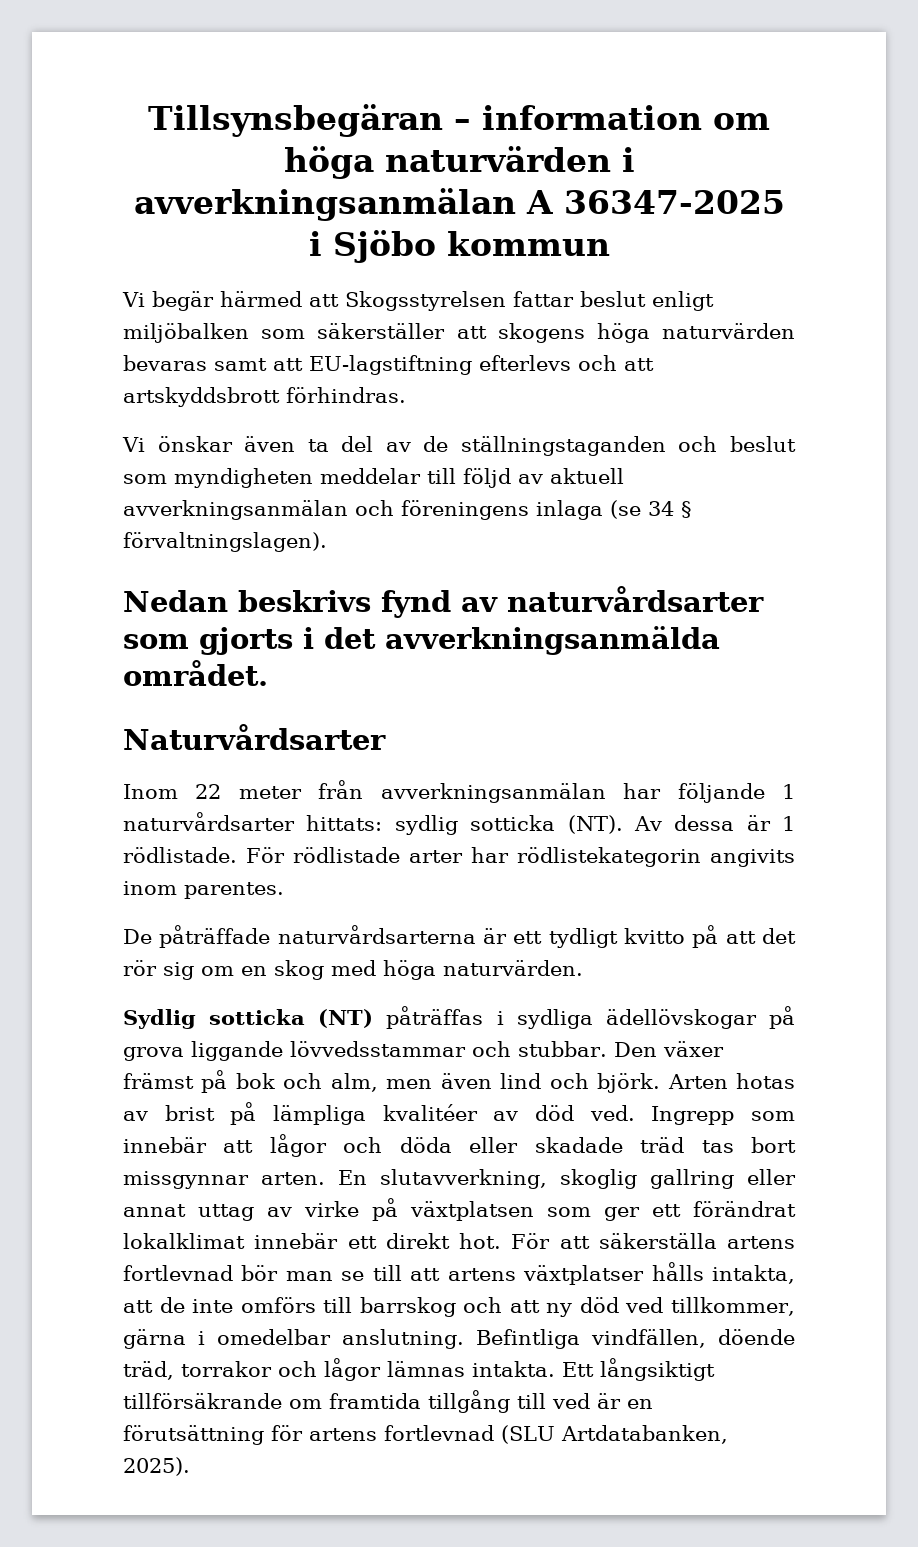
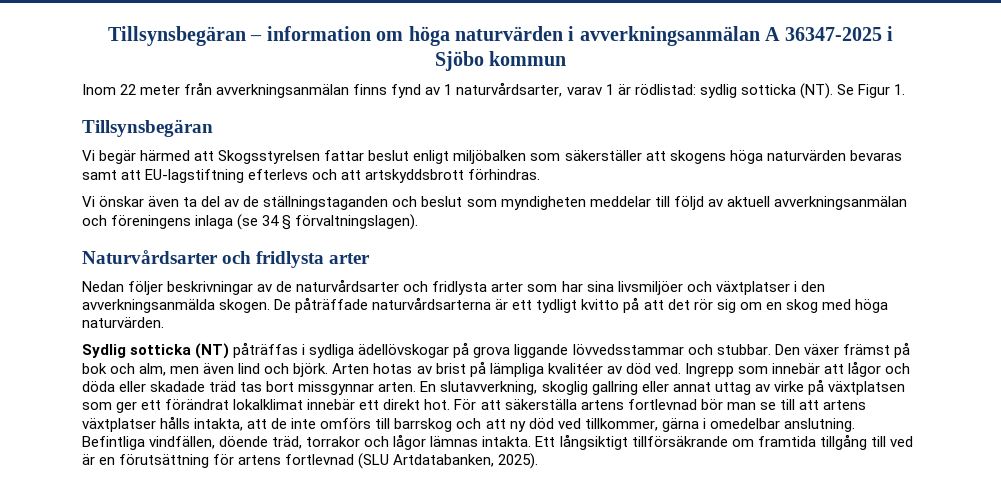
+ Inom 22 meter från avverkningsanmälan finns fynd av 1 naturvårdsarter, varav 1 är rödlistad: sydlig sotticka (NT). Se Figur 1.
+ Tillsynsbegäran
- Nedan beskrivs fynd av naturvårdsarter som gjorts i det avverkningsanmälda området.
- Naturvårdsarter
- Inom 22 meter från avverkningsanmälan har följande 1 naturvårdsarter hittats: sydlig sotticka (NT). Av dessa är 1 rödlistade. För rödlistade arter har rödlistekategorin angivits inom parentes.
- De påträffade naturvårdsarterna är ett tydligt kvitto på att det rör sig om en skog med höga naturvärden.
+ Naturvårdsarter och fridlysta arter
+ Nedan följer beskrivningar av de naturvårdsarter och fridlysta arter som har sina livsmiljöer och växtplatser i den avverkningsanmälda skogen. De påträffade naturvårdsarterna är ett tydligt kvitto på att det rör sig om en skog med höga naturvärden.

